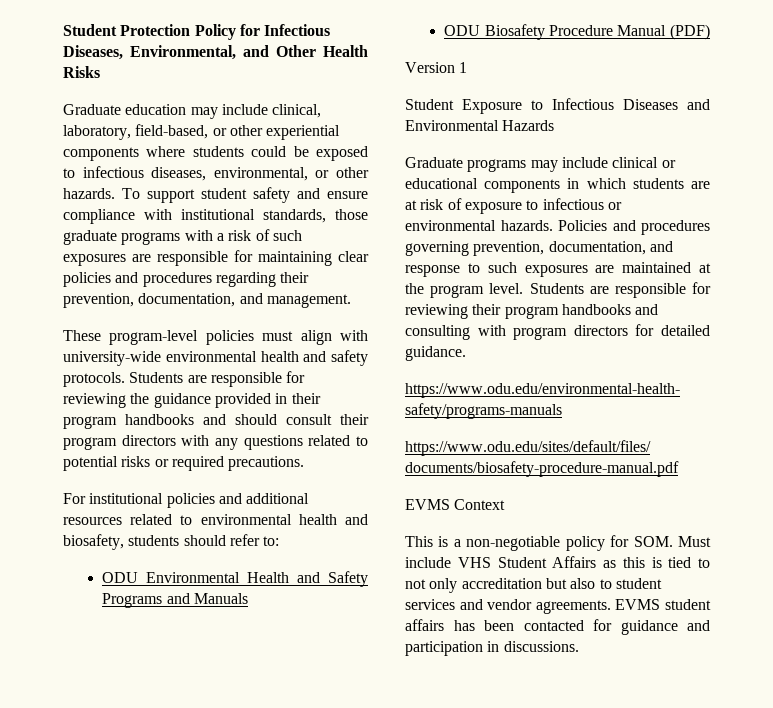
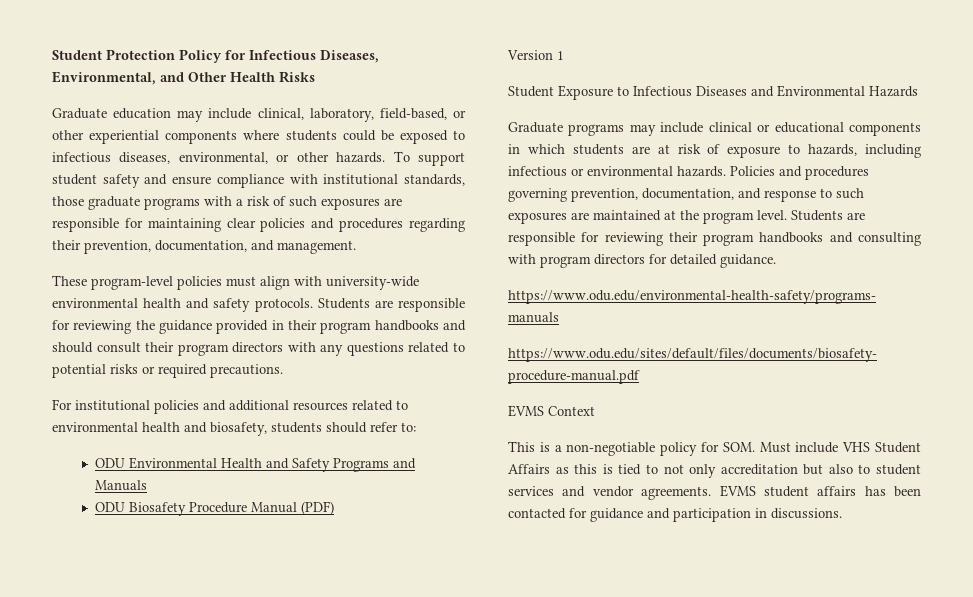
- Graduate programs may include clinical or educational components in which students are at risk of exposure to infectious or environmental hazards.
+ Graduate programs may include clinical or educational components in which students are at risk of exposure to hazards, including infectious or environmental hazards.

